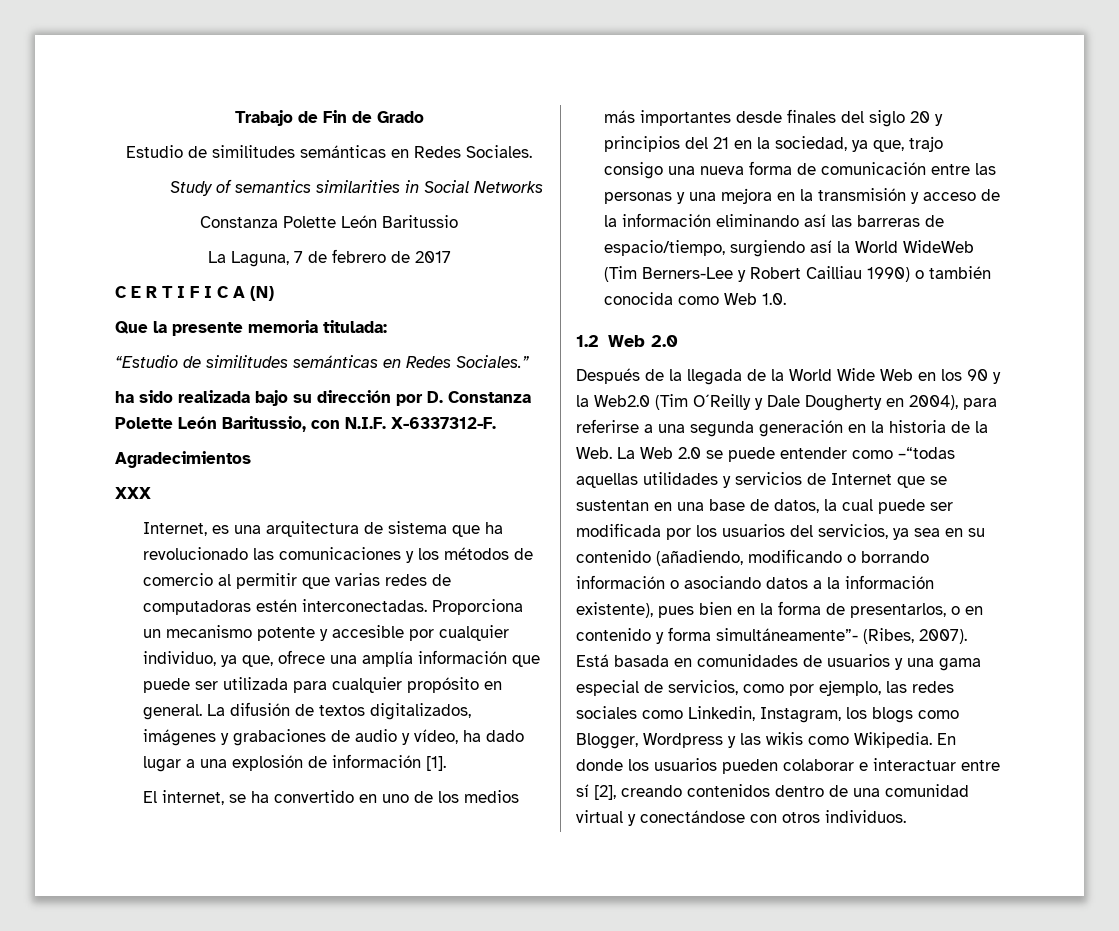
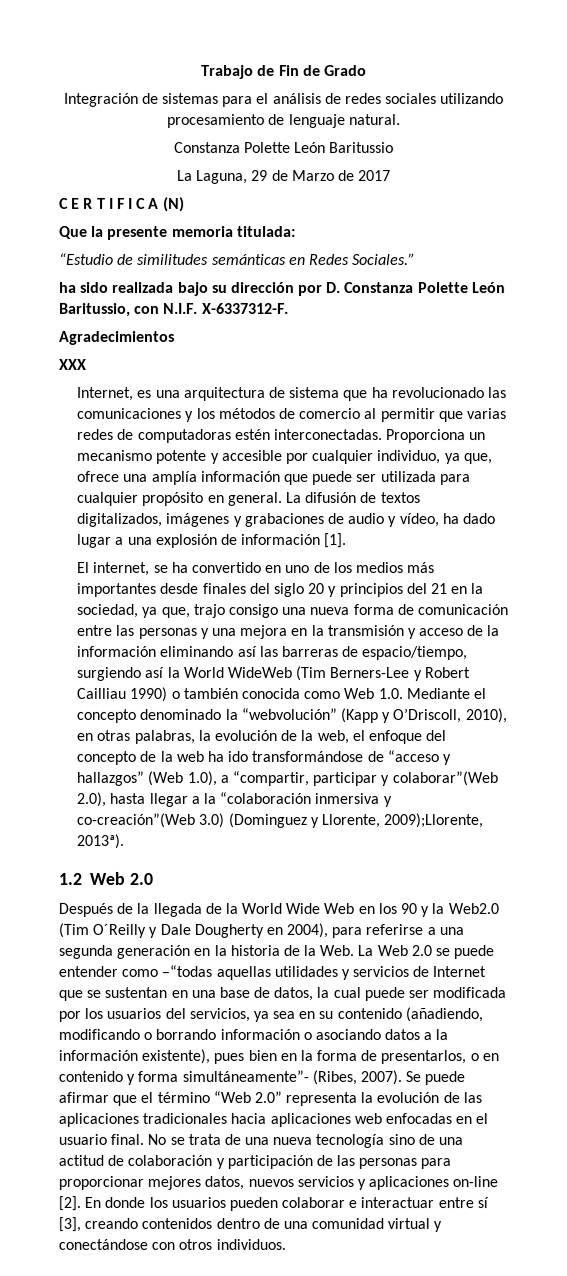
- Estudio de similitudes semánticas en Redes Sociales.
- Study of semantics similarities in Social Networks
+ Integración de sistemas para el análisis de redes sociales utilizando procesamiento de lenguaje natural.
- La Laguna, 7 de febrero de 2017
+ La Laguna, 29 de Marzo de 2017
- El internet, se ha convertido en uno de los medios más importantes desde finales del siglo 20 y principios del 21 en la sociedad, ya que, trajo consigo una nueva forma de comunicación entre las personas y una mejora en la transmisión y acceso de la información eliminando así las barreras de espacio/tiempo, surgiendo así la World WideWeb (Tim Berners-Lee y Robert Cailliau 1990) o también conocida como Web 1.0.
+ El internet, se ha convertido en uno de los medios más importantes desde finales del siglo 20 y principios del 21 en la sociedad, ya que, trajo consigo una nueva forma de comunicación entre las personas y una mejora en la transmisión y acceso de la información eliminando así las barreras de espacio/tiempo, surgiendo así la World WideWeb (Tim Berners-Lee y Robert Cailliau 1990) o también conocida como Web 1.0. Mediante el concepto denominado la “webvolución” (Kapp y O’Driscoll, 2010), en otras palabras, la evolución de la web, el enfoque del concepto de la web ha ido transformándose de “acceso y hallazgos” (Web 1.0), a “compartir, participar y colaborar”(Web 2.0), hasta llegar a la “colaboración inmersiva y co-creación”(Web 3.0) (Dominguez y Llorente, 2009);Llorente, 2013ª).
- Está basada en comunidades de usuarios y una gama especial de servicios, como por ejemplo, las redes sociales como Linkedin, Instagram, los blogs como Blogger, Wordpress y las wikis como Wikipedia.
+ Se puede afirmar que el término “Web 2.0” representa la evolución de las aplicaciones tradicionales hacia aplicaciones web enfocadas en el usuario final. No se trata de una nueva tecnología sino de una actitud de colaboración y participación de las personas para proporcionar mejores datos, nuevos servicios y aplicaciones on-line [2].
- En donde los usuarios pueden colaborar e interactuar entre sí [2], creando contenidos dentro de una comunidad virtual y conectándose con otros individuos.
+ En donde los usuarios pueden colaborar e interactuar entre sí [3], creando contenidos dentro de una comunidad virtual y conectándose con otros individuos.

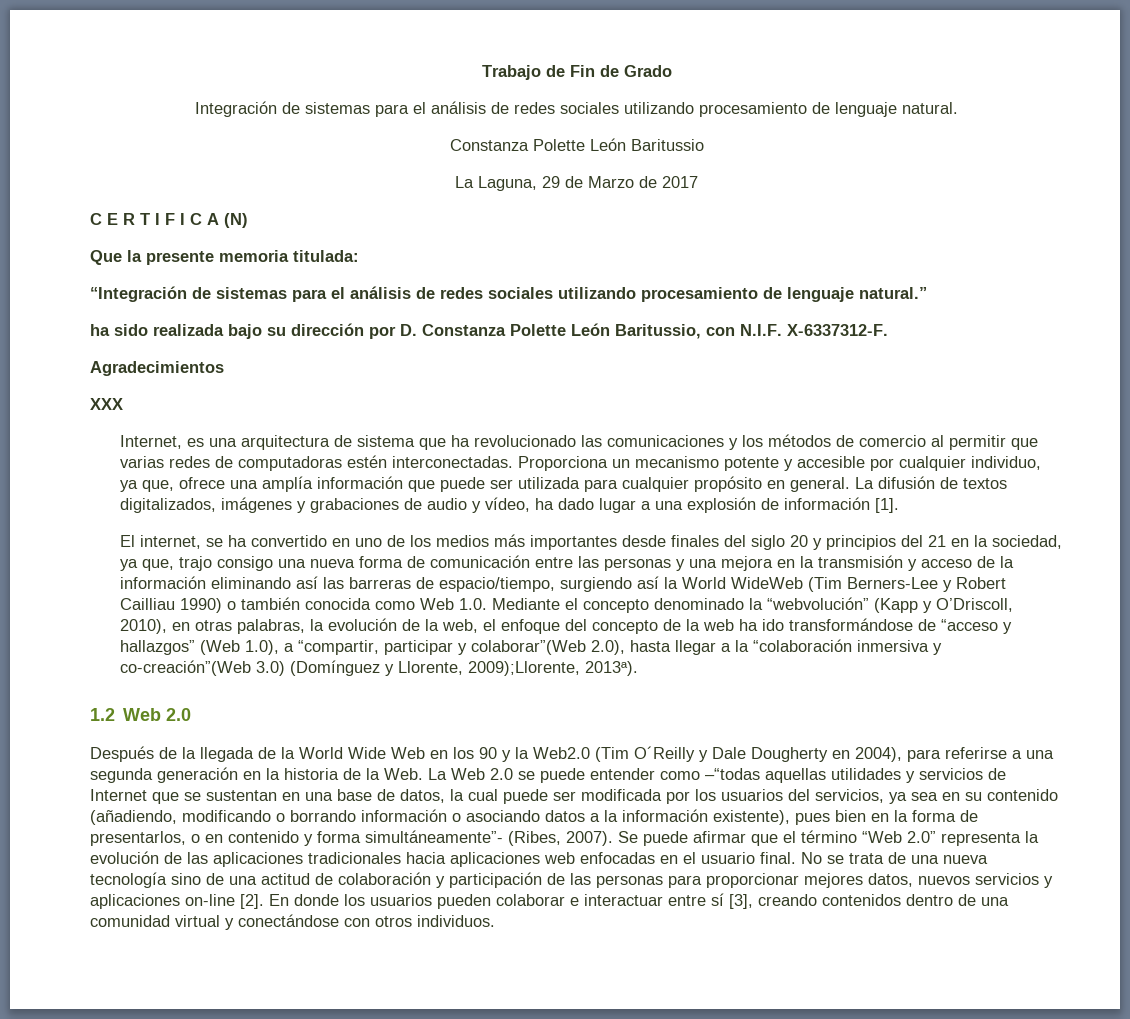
- “Estudio de similitudes semánticas en Redes Sociales.”
+ “Integración de sistemas para el análisis de redes sociales utilizando procesamiento de lenguaje natural.”
- El internet, se ha convertido en uno de los medios más importantes desde finales del siglo 20 y principios del 21 en la sociedad, ya que, trajo consigo una nueva forma de comunicación entre las personas y una mejora en la transmisión y acceso de la información eliminando así las barreras de espacio/tiempo, surgiendo así la World WideWeb (Tim Berners-Lee y Robert Cailliau 1990) o también conocida como Web 1.0. Mediante el concepto denominado la “webvolución” (Kapp y O’Driscoll, 2010), en otras palabras, la evolución de la web, el enfoque del concepto de la web ha ido transformándose de “acceso y hallazgos” (Web 1.0), a “compartir, participar y colaborar”(Web 2.0), hasta llegar a la “colaboración inmersiva y co-creación”(Web 3.0) (Dominguez y Llorente, 2009);Llorente, 2013ª).
+ El internet, se ha convertido en uno de los medios más importantes desde finales del siglo 20 y principios del 21 en la sociedad, ya que, trajo consigo una nueva forma de comunicación entre las personas y una mejora en la transmisión y acceso de la información eliminando así las barreras de espacio/tiempo, surgiendo así la World WideWeb (Tim Berners-Lee y Robert Cailliau 1990) o también conocida como Web 1.0. Mediante el concepto denominado la “webvolución” (Kapp y O’Driscoll, 2010), en otras palabras, la evolución de la web, el enfoque del concepto de la web ha ido transformándose de “acceso y hallazgos” (Web 1.0), a “compartir, participar y colaborar”(Web 2.0), hasta llegar a la “colaboración inmersiva y co-creación”(Web 3.0) (Domínguez y Llorente, 2009);Llorente, 2013ª).

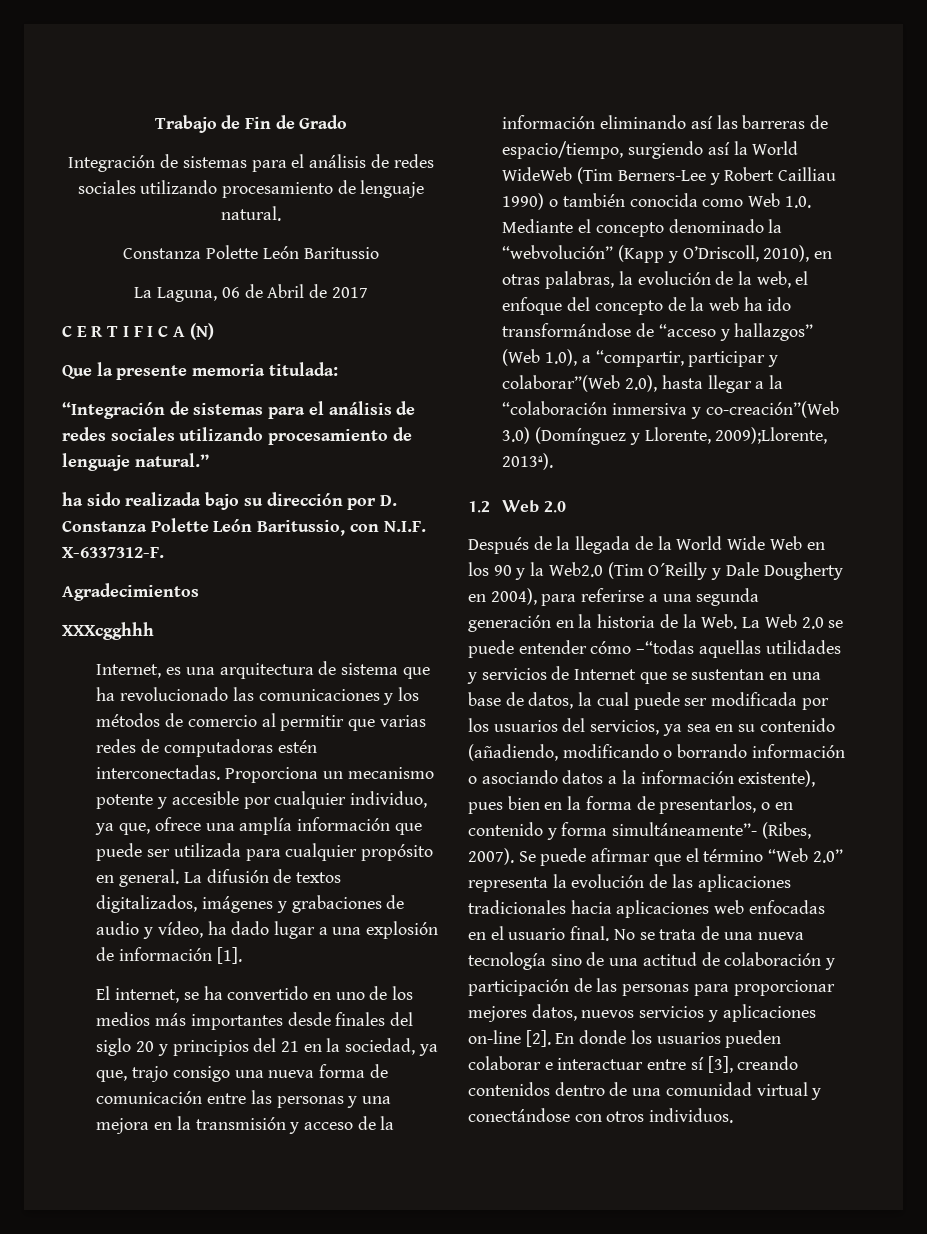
- La Laguna, 29 de Marzo de 2017
+ La Laguna, 06 de Abril de 2017
- XXX
+ XXXcgghhh
- Después de la llegada de la World Wide Web en los 90 y la Web2.0 (Tim O´Reilly y Dale Dougherty en 2004), para referirse a una segunda generación en la historia de la Web. La Web 2.0 se puede entender como –“todas aquellas utilidades y servicios de Internet que se sustentan en una base de datos, la cual puede ser modificada por los usuarios del servicios, ya sea en su contenido (añadiendo, modificando o borrando información o asociando datos a la información existente), pues bien en la forma de presentarlos, o en contenido y forma simultáneamente”- (Ribes, 2007).
+ Después de la llegada de la World Wide Web en los 90 y la Web2.0 (Tim O´Reilly y Dale Dougherty en 2004), para referirse a una segunda generación en la historia de la Web. La Web 2.0 se puede entender cómo –“todas aquellas utilidades y servicios de Internet que se sustentan en una base de datos, la cual puede ser modificada por los usuarios del servicios, ya sea en su contenido (añadiendo, modificando o borrando información o asociando datos a la información existente), pues bien en la forma de presentarlos, o en contenido y forma simultáneamente”- (Ribes, 2007).

